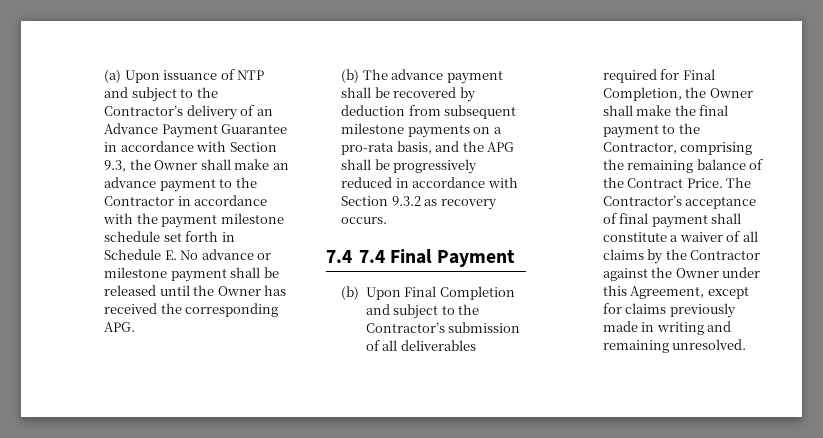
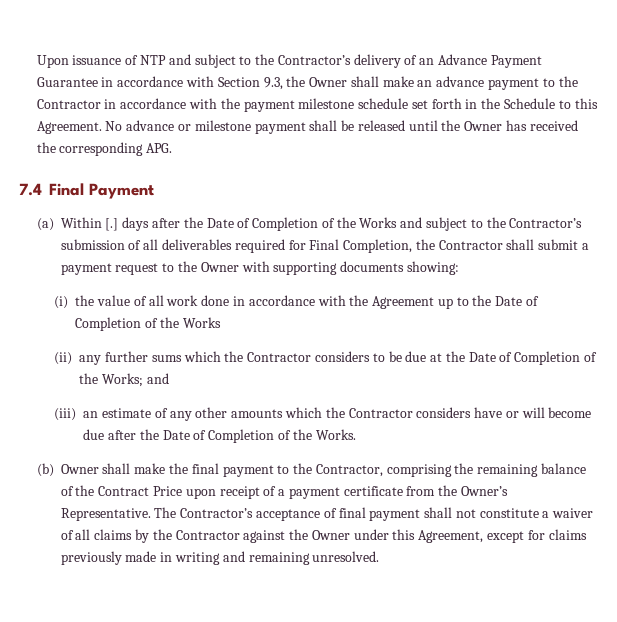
- (a) Upon issuance of NTP and subject to the Contractor’s delivery of an Advance Payment Guarantee in accordance with Section 9.3, the Owner shall make an advance payment to the Contractor in accordance with the payment milestone schedule set forth in Schedule E. No advance or milestone payment shall be released until the Owner has received the corresponding APG.
+ Upon issuance of NTP and subject to the Contractor’s delivery of an Advance Payment Guarantee in accordance with Section 9.3, the Owner shall make an advance payment to the Contractor in accordance with the payment milestone schedule set forth in the Schedule to this Agreement. No advance or milestone payment shall be released until the Owner has received the corresponding APG.
- (b) The advance payment shall be recovered by deduction from subsequent milestone payments on a pro-rata basis, and the APG shall be progressively reduced in accordance with Section 9.3.2 as recovery occurs.
- 7.4 7.4 Final Payment
+ 7.4 Final Payment
- (b) Upon Final Completion and subject to the Contractor’s submission of all deliverables required for Final Completion, the Owner shall make the final payment to the Contractor, comprising the remaining balance of the Contract Price.
+ (a) Within [.] days after the Date of Completion of the Works and subject to the Contractor’s submission of all deliverables required for Final Completion, the Contractor shall submit a payment request to the Owner with supporting documents showing:
+ (i) the value of all work done in accordance with the Agreement up to the Date of Completion of the Works
+ (ii) any further sums which the Contractor considers to be due at the Date of Completion of the Works; and
+ (iii) an estimate of any other amounts which the Contractor considers have or will become due after the Date of Completion of the Works.
+ (b) Owner shall make the final payment to the Contractor, comprising the remaining balance of the Contract Price upon receipt of a payment certificate from the Owner’s Representative.
- The Contractor’s acceptance of final payment shall constitute a waiver of all claims by the Contractor against the Owner under this Agreement, except for claims previously made in writing and remaining unresolved.
+ The Contractor’s acceptance of final payment shall not constitute a waiver of all claims by the Contractor against the Owner under this Agreement, except for claims previously made in writing and remaining unresolved.

